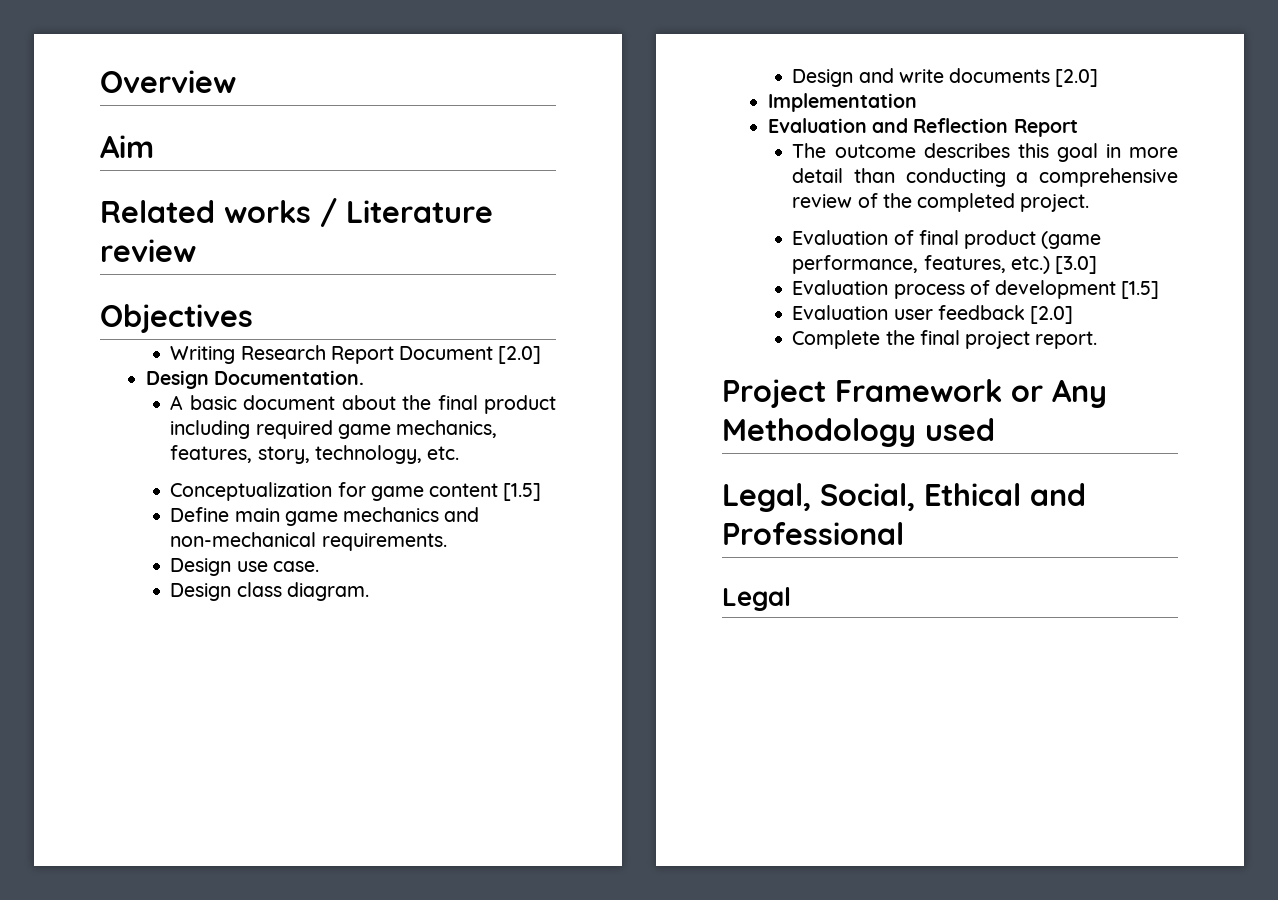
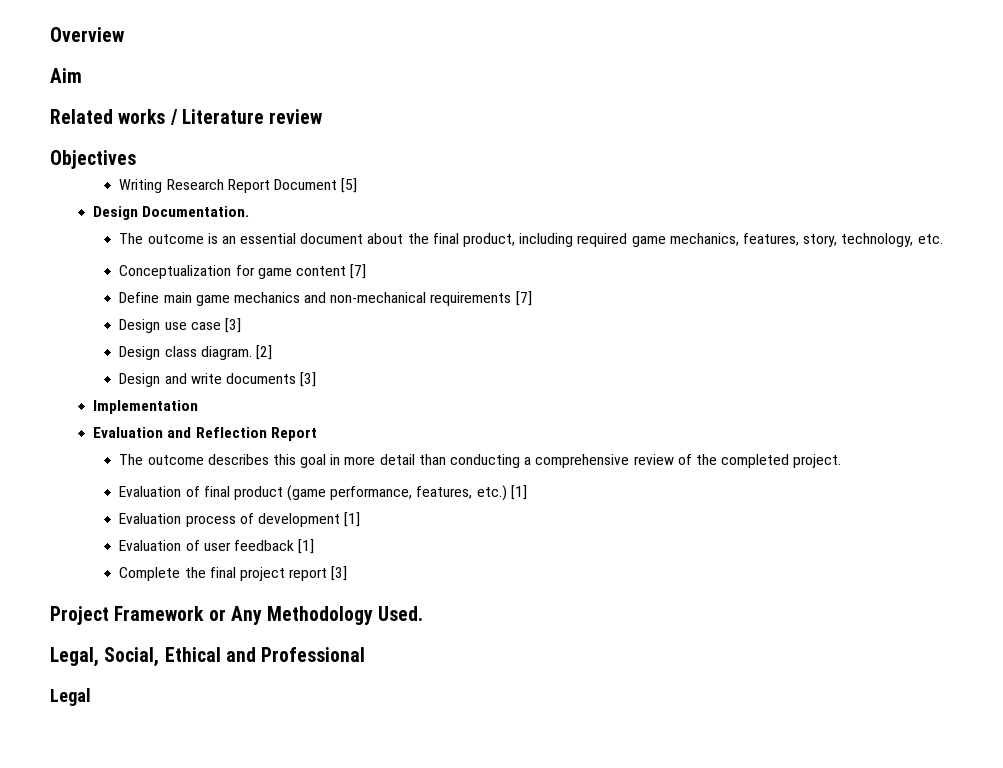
- Writing Research Report Document [2.0]
+ Writing Research Report Document [5]
- A basic document about the final product including required game mechanics, features, story, technology, etc.
+ The outcome is an essential document about the final product, including required game mechanics, features, story, technology, etc.
- Conceptualization for game content [1.5]
+ Conceptualization for game content [7]
- Define main game mechanics and non-mechanical requirements.
+ Define main game mechanics and non-mechanical requirements [7]
- Design use case.
+ Design use case [3]
+ [2]
- Design and write documents [2.0]
+ Design and write documents [3]
- Evaluation of final product (game performance, features, etc.) [3.0]
+ Evaluation of final product (game performance, features, etc.) [1]
- Evaluation process of development [1.5]
- Evaluation user feedback [2.0]
+ Evaluation process of development [1]
+ Evaluation of user feedback [1]
- Complete the final project report.
+ Complete the final project report [3]
- Project Framework or Any Methodology used
+ Project Framework or Any Methodology Used.

